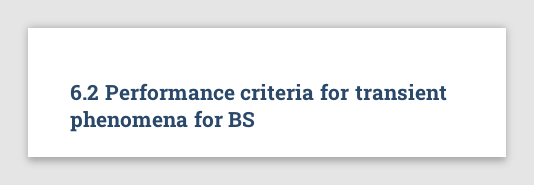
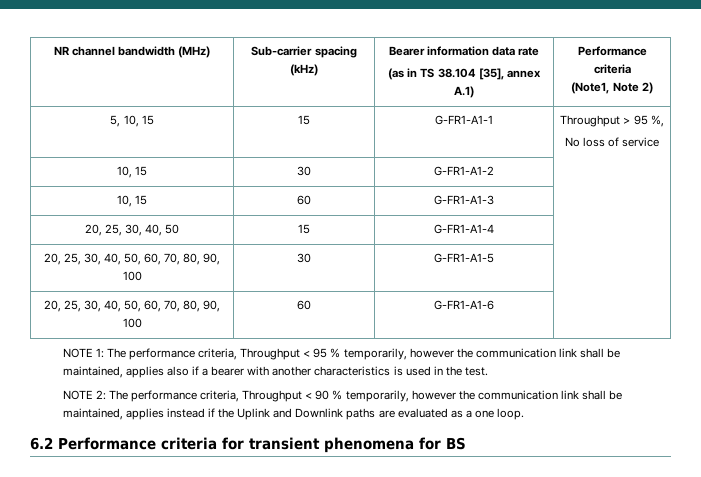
+ NR channel bandwidth (MHz) | Sub-carrier spacing (kHz) | Bearer information data rate
+ (as in TS 38.104 [35], annex A.1) | Performance criteria
+ (Note1, Note 2)
+ 5, 10, 15 | 15 | G-FR1-A1-1 | Throughput > 95 %,
+ No loss of service
+ 10, 15 | 30 | G-FR1-A1-2 |
+ 10, 15 | 60 | G-FR1-A1-3 |
+ 20, 25, 30, 40, 50 | 15 | G-FR1-A1-4 |
+ 20, 25, 30, 40, 50, 60, 70, 80, 90, 100 | 30 | G-FR1-A1-5 |
+ 20, 25, 30, 40, 50, 60, 70, 80, 90, 100 | 60 | G-FR1-A1-6 |
+ NOTE 1: The performance criteria, Throughput < 95 % temporarily, however the communication link shall be maintained, applies also if a bearer with another characteristics is used in the test.
+ NOTE 2: The performance criteria, Throughput < 90 % temporarily, however the communication link shall be maintained, applies instead if the Uplink and Downlink paths are evaluated as a one loop.

